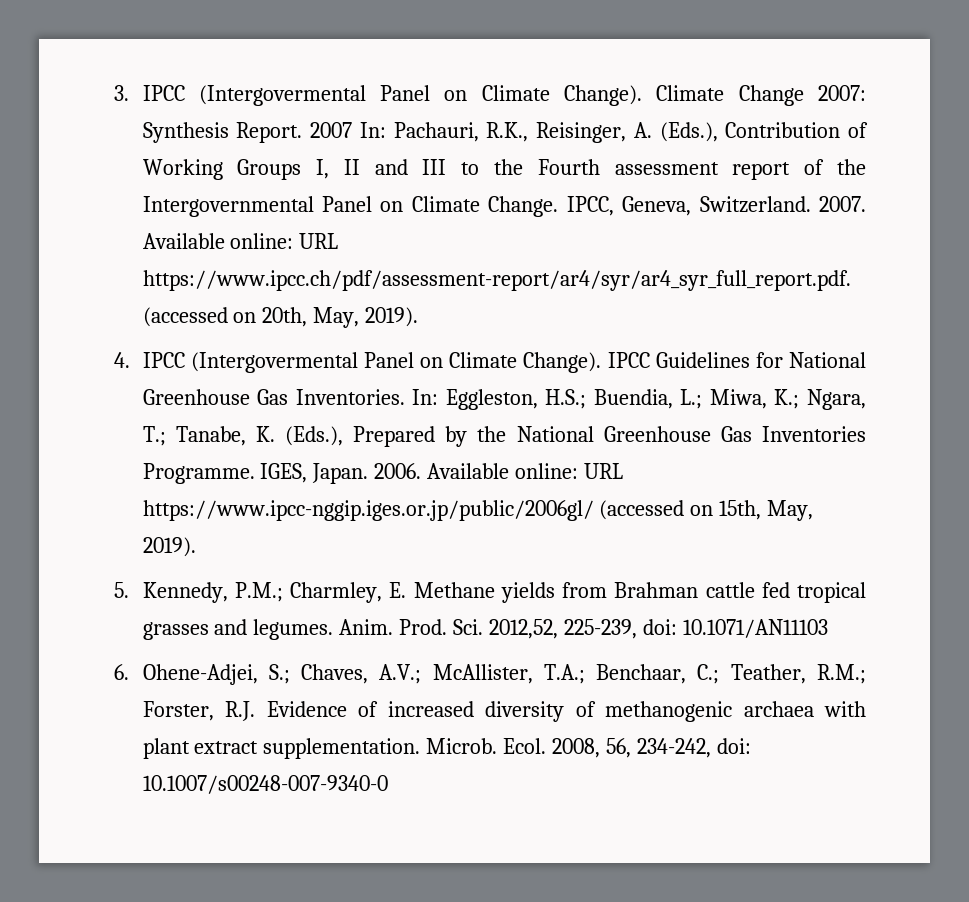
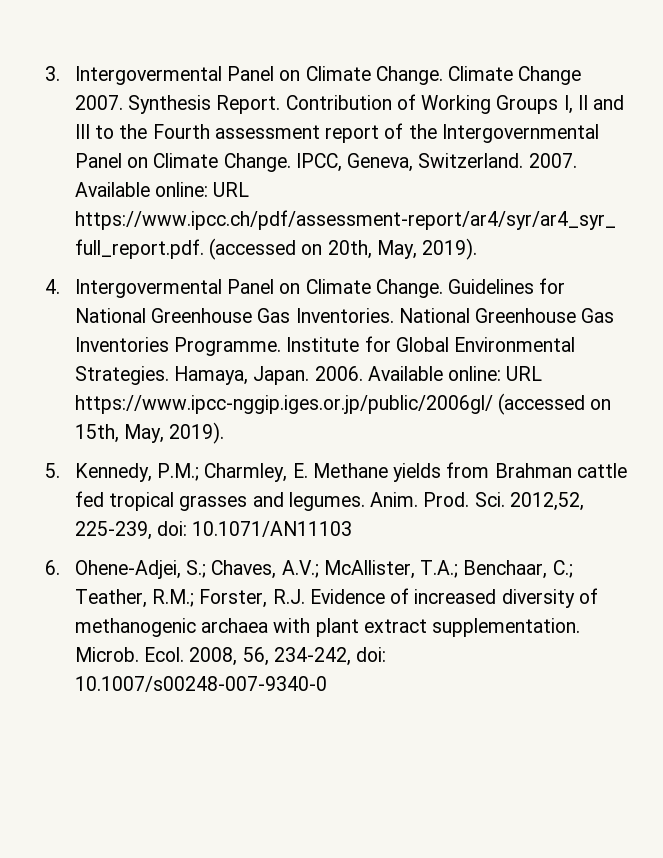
- 3. IPCC (Intergovermental Panel on Climate Change).
+ 3. Intergovermental Panel on Climate Change.
- Climate Change 2007: Synthesis Report.
+ Climate Change 2007. Synthesis Report.
- 2007 In: Pachauri, R.K., Reisinger, A. (Eds.), Contribution of Working Groups I, II and III to the Fourth assessment report of the Intergovernmental Panel on Climate Change.
+ Contribution of Working Groups I, II and III to the Fourth assessment report of the Intergovernmental Panel on Climate Change.
- 4. IPCC (Intergovermental Panel on Climate Change). IPCC Guidelines for National Greenhouse Gas Inventories.
+ 4. Intergovermental Panel on Climate Change. Guidelines for National Greenhouse Gas Inventories.
- In: Eggleston, H.S.; Buendia, L.; Miwa, K.; Ngara, T.; Tanabe, K. (Eds.), Prepared by the National Greenhouse Gas Inventories Programme.
+ National Greenhouse Gas Inventories Programme.
- IGES, Japan.
+ Institute for Global Environmental Strategies. Hamaya, Japan.

